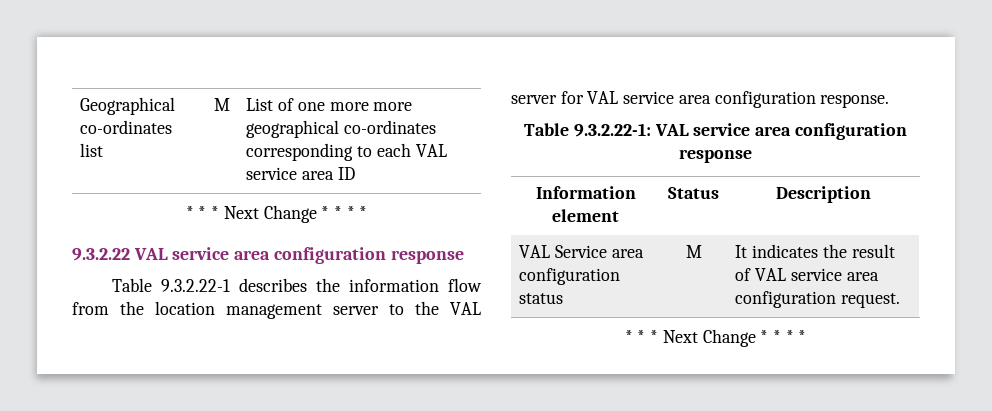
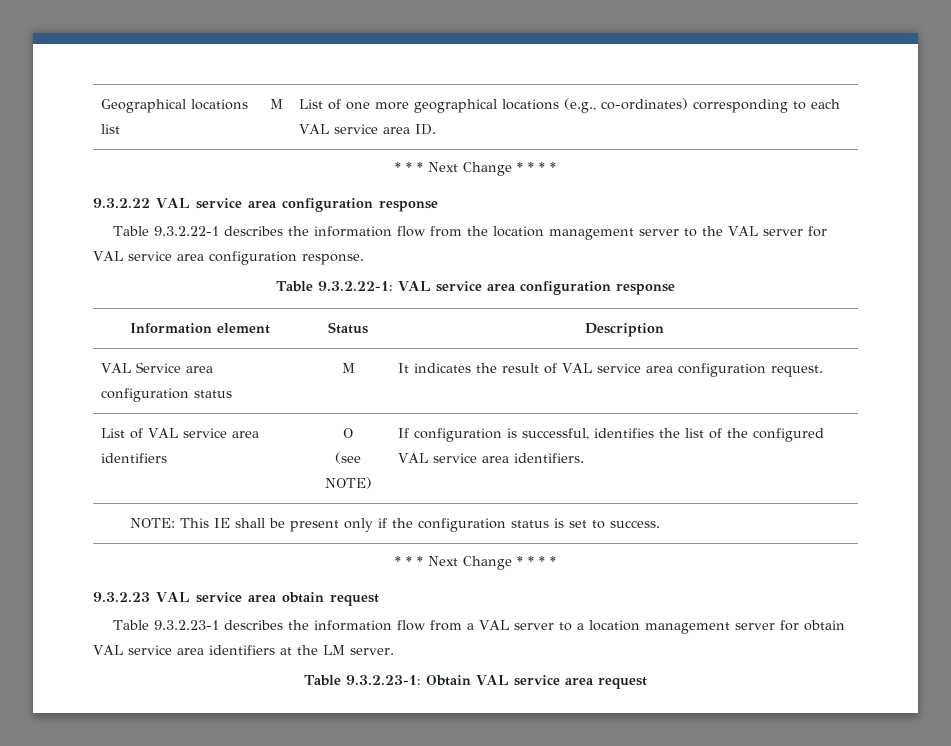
- Geographical co-ordinates list | M | List of one more more geographical co-ordinates corresponding to each VAL service area ID
+ Geographical locations list | M | List of one more geographical locations (e.g., co-ordinates) corresponding to each VAL service area ID.
  VAL Service area configuration status | M | It indicates the result of VAL service area configuration request.
+ List of VAL service area identifiers | O
+ (see NOTE) | If configuration is successful, identifies the list of the configured VAL service area identifiers.
+ NOTE: This IE shall be present only if the configuration status is set to success.
  * * * Next Change * * * *
+ 9.3.2.23 VAL service area obtain request
+ Table 9.3.2.23-1 describes the information flow from a VAL server to a location management server for obtain VAL service area identifiers at the LM server.
+ Table 9.3.2.23-1: Obtain VAL service area request

